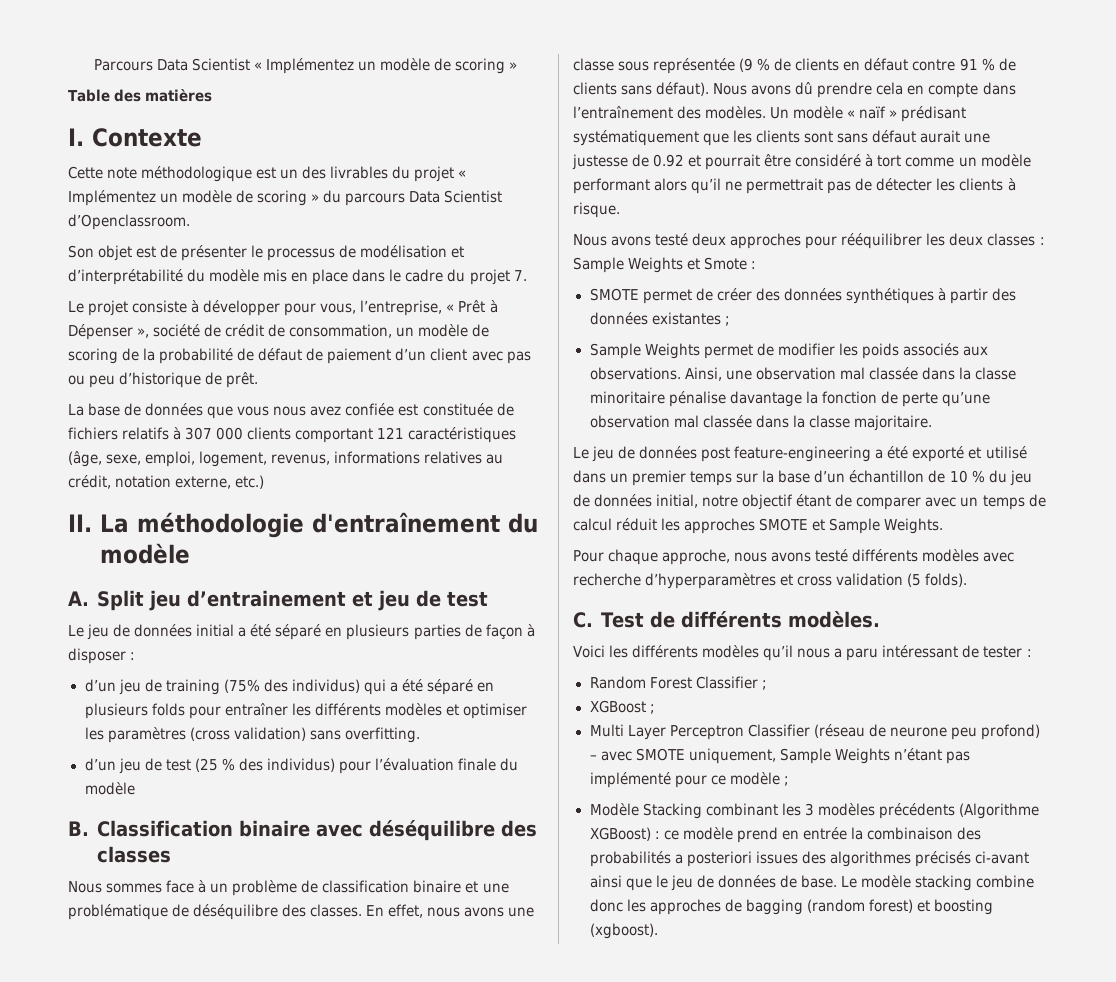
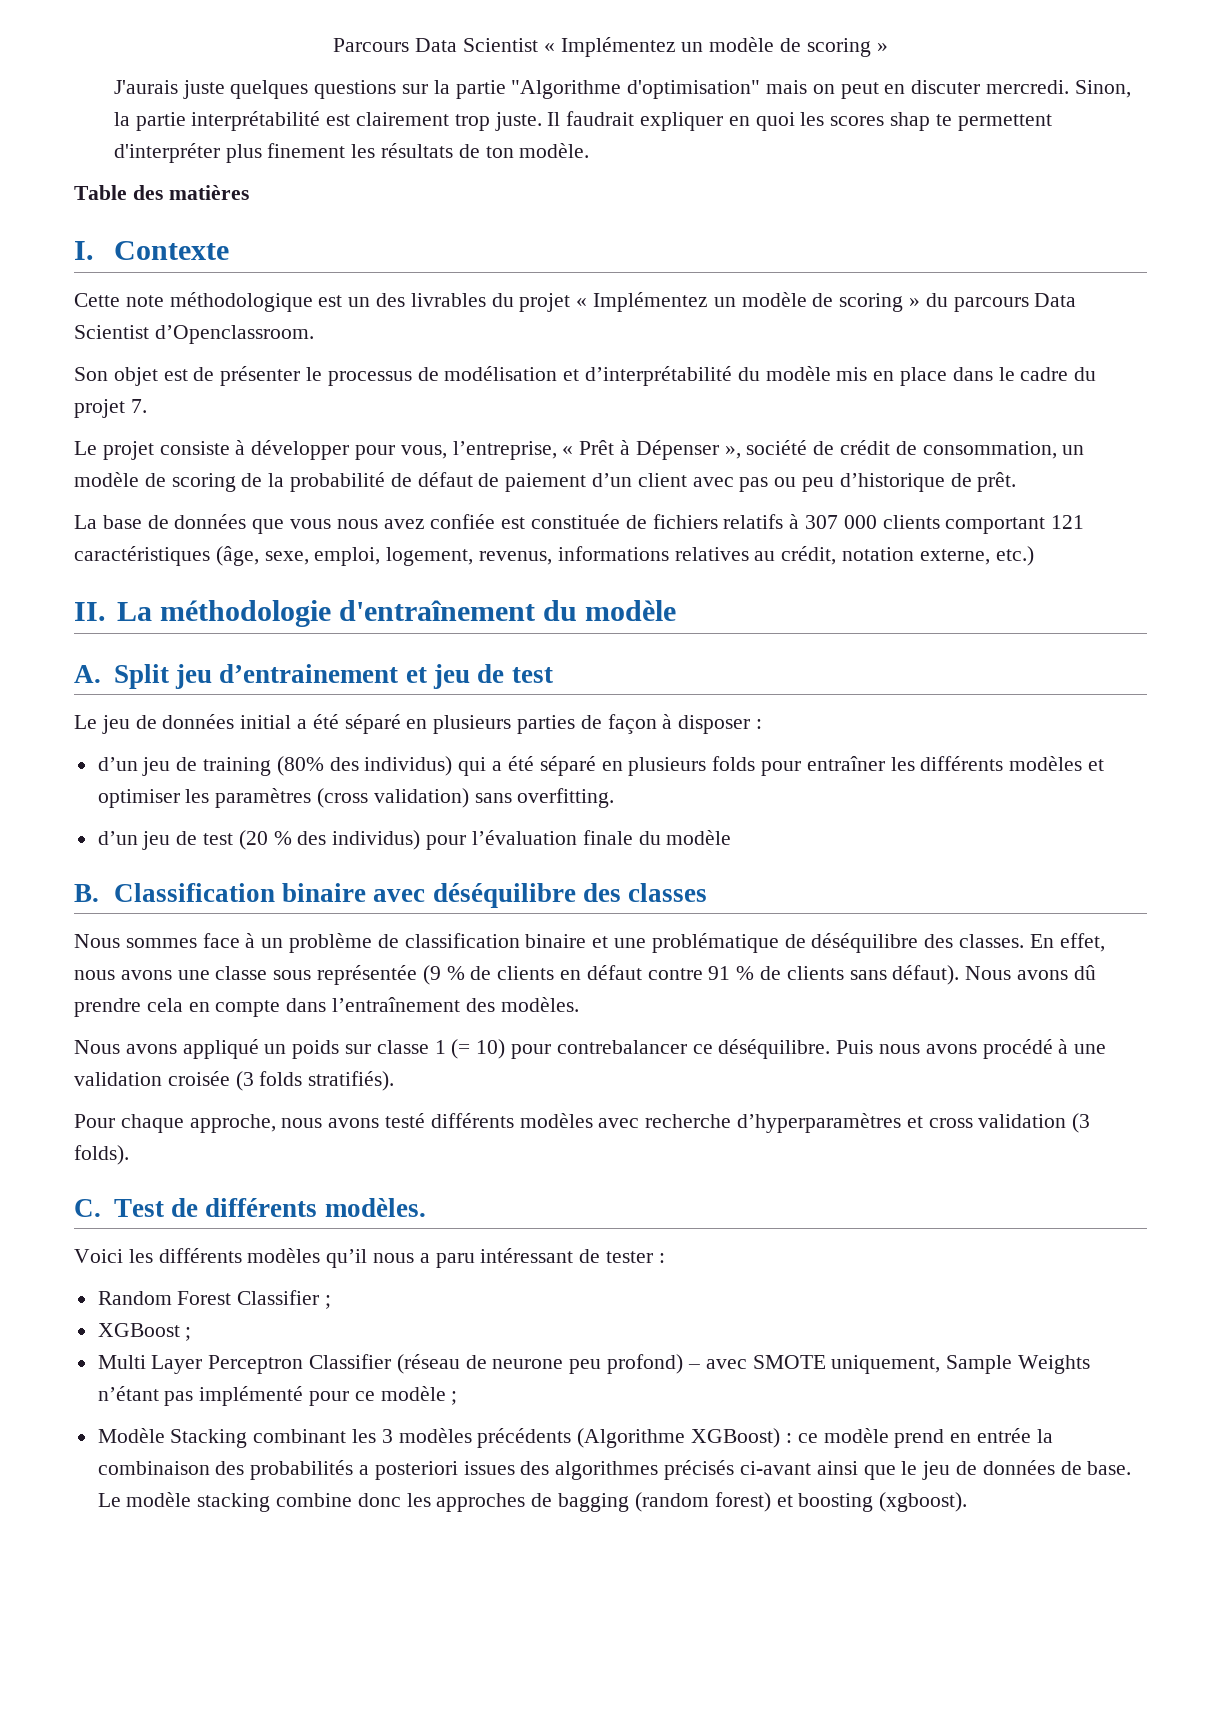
+ J'aurais juste quelques questions sur la partie "Algorithme d'optimisation" mais on peut en discuter mercredi. Sinon, la partie interprétabilité est clairement trop juste. Il faudrait expliquer en quoi les scores shap te permettent d'interpréter plus finement les résultats de ton modèle.
- d’un jeu de training (75% des individus) qui a été séparé en plusieurs folds pour entraîner les différents modèles et optimiser les paramètres (cross validation) sans overfitting.
+ d’un jeu de training (80% des individus) qui a été séparé en plusieurs folds pour entraîner les différents modèles et optimiser les paramètres (cross validation) sans overfitting.
- d’un jeu de test (25 % des individus) pour l’évaluation finale du modèle
+ d’un jeu de test (20 % des individus) pour l’évaluation finale du modèle
- Nous avons dû prendre cela en compte dans l’entraînement des modèles. Un modèle « naïf » prédisant systématiquement que les clients sont sans défaut aurait une justesse de 0.92 et pourrait être considéré à tort comme un modèle performant alors qu’il ne permettrait pas de détecter les clients à risque.
- Nous avons testé deux approches pour rééquilibrer les deux classes : Sample Weights et Smote :
- SMOTE permet de créer des données synthétiques à partir des données existantes ;
- Sample Weights permet de modifier les poids associés aux observations. Ainsi, une observation mal classée dans la classe minoritaire pénalise davantage la fonction de perte qu’une observation mal classée dans la classe majoritaire.
- Le jeu de données post feature-engineering a été exporté et utilisé dans un premier temps sur la base d’un échantillon de 10 % du jeu de données initial, notre objectif étant de comparer avec un temps de calcul réduit les approches SMOTE et Sample Weights.
+ Nous avons dû prendre cela en compte dans l’entraînement des modèles.
+ Nous avons appliqué un poids sur classe 1 (= 10) pour contrebalancer ce déséquilibre. Puis nous avons procédé à une validation croisée (3 folds stratifiés).
- Pour chaque approche, nous avons testé différents modèles avec recherche d’hyperparamètres et cross validation (5 folds).
+ Pour chaque approche, nous avons testé différents modèles avec recherche d’hyperparamètres et cross validation (3 folds).

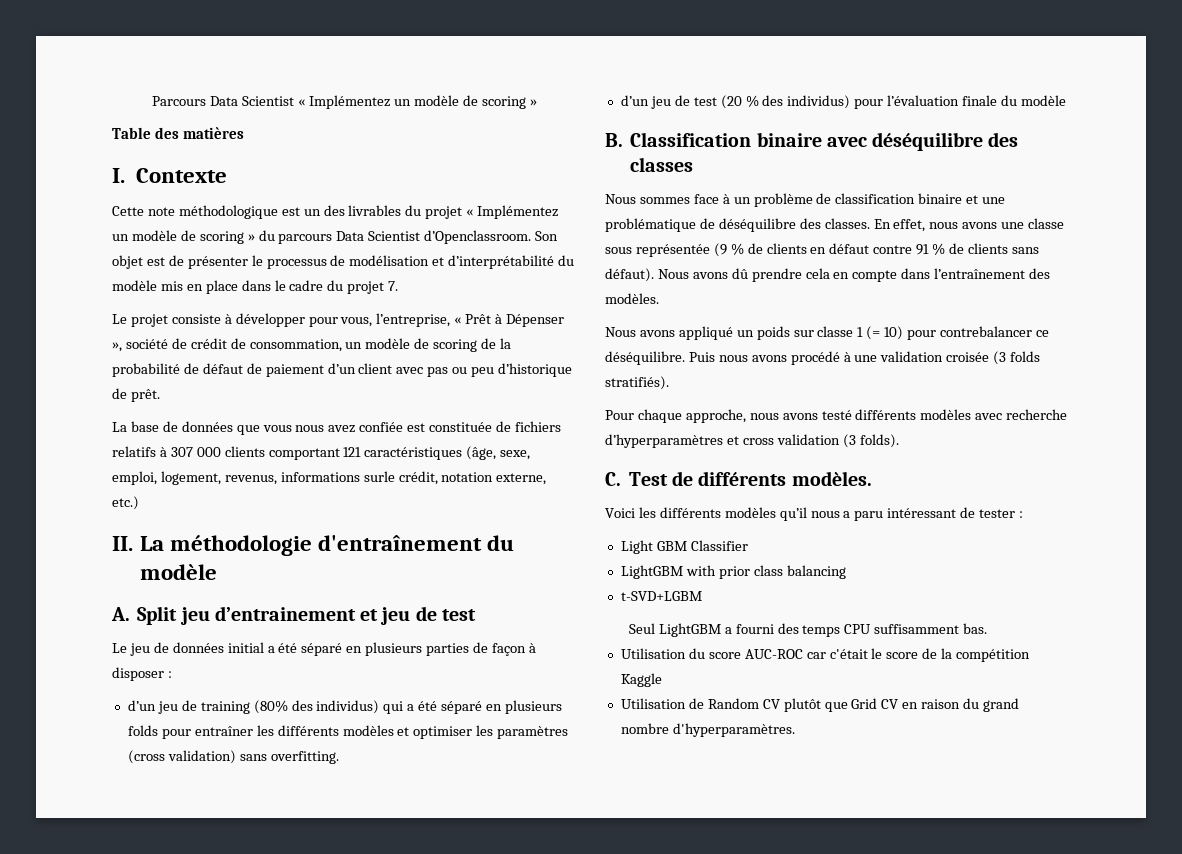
- J'aurais juste quelques questions sur la partie "Algorithme d'optimisation" mais on peut en discuter mercredi. Sinon, la partie interprétabilité est clairement trop juste. Il faudrait expliquer en quoi les scores shap te permettent d'interpréter plus finement les résultats de ton modèle.
- Cette note méthodologique est un des livrables du projet « Implémentez un modèle de scoring » du parcours Data Scientist d’Openclassroom.
- Son objet est de présenter le processus de modélisation et d’interprétabilité du modèle mis en place dans le cadre du projet 7.
+ Cette note méthodologique est un des livrables du projet « Implémentez un modèle de scoring » du parcours Data Scientist d’Openclassroom. Son objet est de présenter le processus de modélisation et d’interprétabilité du modèle mis en place dans le cadre du projet 7.
- La base de données que vous nous avez confiée est constituée de fichiers relatifs à 307 000 clients comportant 121 caractéristiques (âge, sexe, emploi, logement, revenus, informations relatives au crédit, notation externe, etc.)
+ La base de données que vous nous avez confiée est constituée de fichiers relatifs à 307 000 clients comportant 121 caractéristiques (âge, sexe, emploi, logement, revenus, informations surle crédit, notation externe, etc.)
- Random Forest Classifier ;
- XGBoost ;
- Multi Layer Perceptron Classifier (réseau de neurone peu profond) – avec SMOTE uniquement, Sample Weights n’étant pas implémenté pour ce modèle ;
- Modèle Stacking combinant les 3 modèles précédents (Algorithme XGBoost) : ce modèle prend en entrée la combinaison des probabilités a posteriori issues des algorithmes précisés ci-avant ainsi que le jeu de données de base. Le modèle stacking combine donc les approches de bagging (random forest) et boosting (xgboost).
+ Light GBM Classifier
+ LightGBM with prior class balancing
+ t-SVD+LGBM
+ Seul LightGBM a fourni des temps CPU suffisamment bas.
+ Utilisation du score AUC-ROC car c'était le score de la compétition Kaggle
+ Utilisation de Random CV plutôt que Grid CV en raison du grand nombre d'hyperparamètres.

